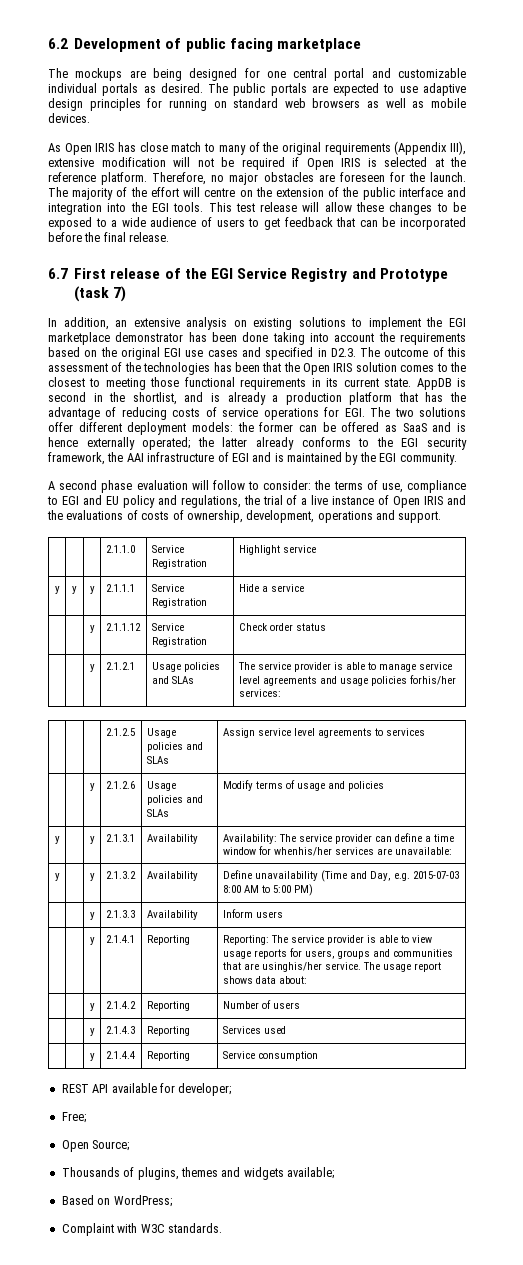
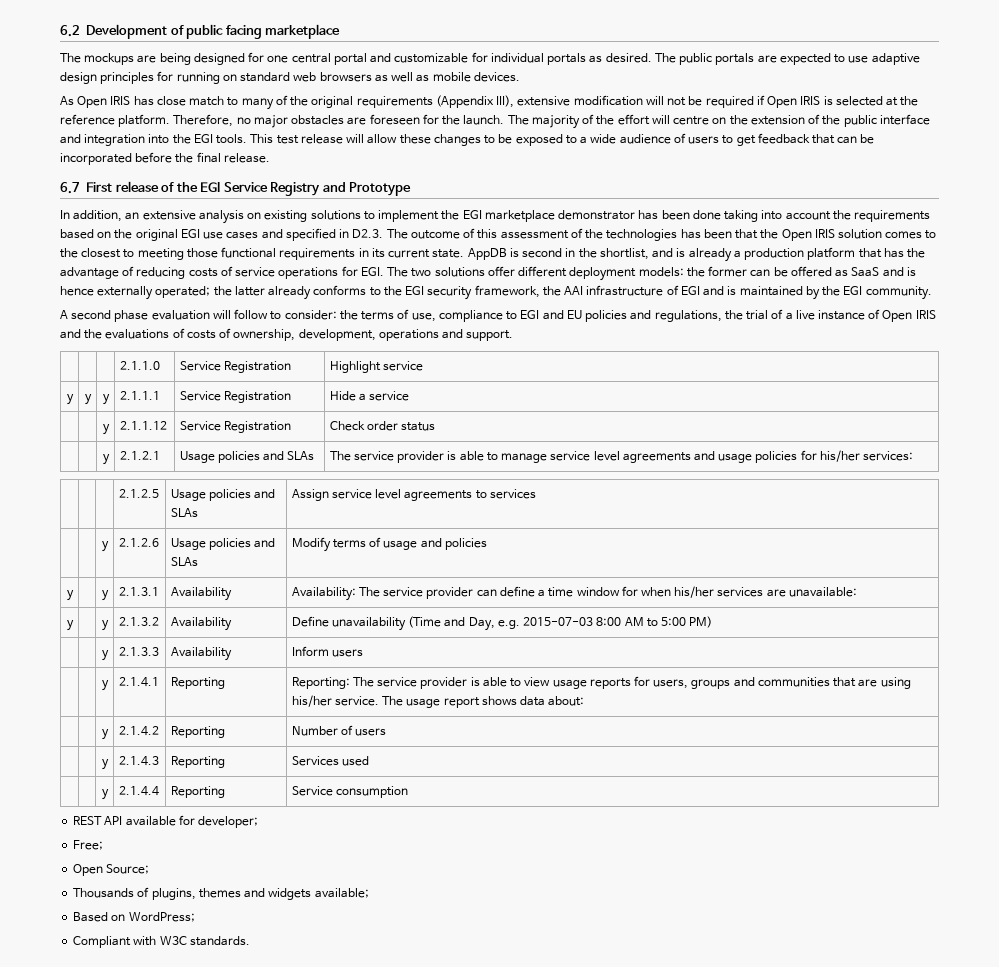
- The mockups are being designed for one central portal and customizable individual portals as desired.
+ The mockups are being designed for one central portal and customizable for individual portals as desired.
- 6.7 First release of the EGI Service Registry and Prototype (task 7)
+ 6.7 First release of the EGI Service Registry and Prototype
- A second phase evaluation will follow to consider: the terms of use, compliance to EGI and EU policy and regulations, the trial of a live instance of Open IRIS and the evaluations of costs of ownership, development, operations and support.
+ A second phase evaluation will follow to consider: the terms of use, compliance to EGI and EU policies and regulations, the trial of a live instance of Open IRIS and the evaluations of costs of ownership, development, operations and support.
- | | y | 2.1.2.1 | Usage policies and SLAs | The service provider is able to manage service level agreements and usage policies forhis/her services:
+ | | y | 2.1.2.1 | Usage policies and SLAs | The service provider is able to manage service level agreements and usage policies for his/her services:
- y | | y | 2.1.3.1 | Availability | Availability: The service provider can define a time window for whenhis/her services are unavailable:
+ y | | y | 2.1.3.1 | Availability | Availability: The service provider can define a time window for when his/her services are unavailable:
- | | y | 2.1.4.1 | Reporting | Reporting: The service provider is able to view usage reports for users, groups and communities that are usinghis/her service. The usage report shows data about:
+ | | y | 2.1.4.1 | Reporting | Reporting: The service provider is able to view usage reports for users, groups and communities that are using his/her service. The usage report shows data about:
- Complaint with W3C standards.
+ Compliant with W3C standards.

